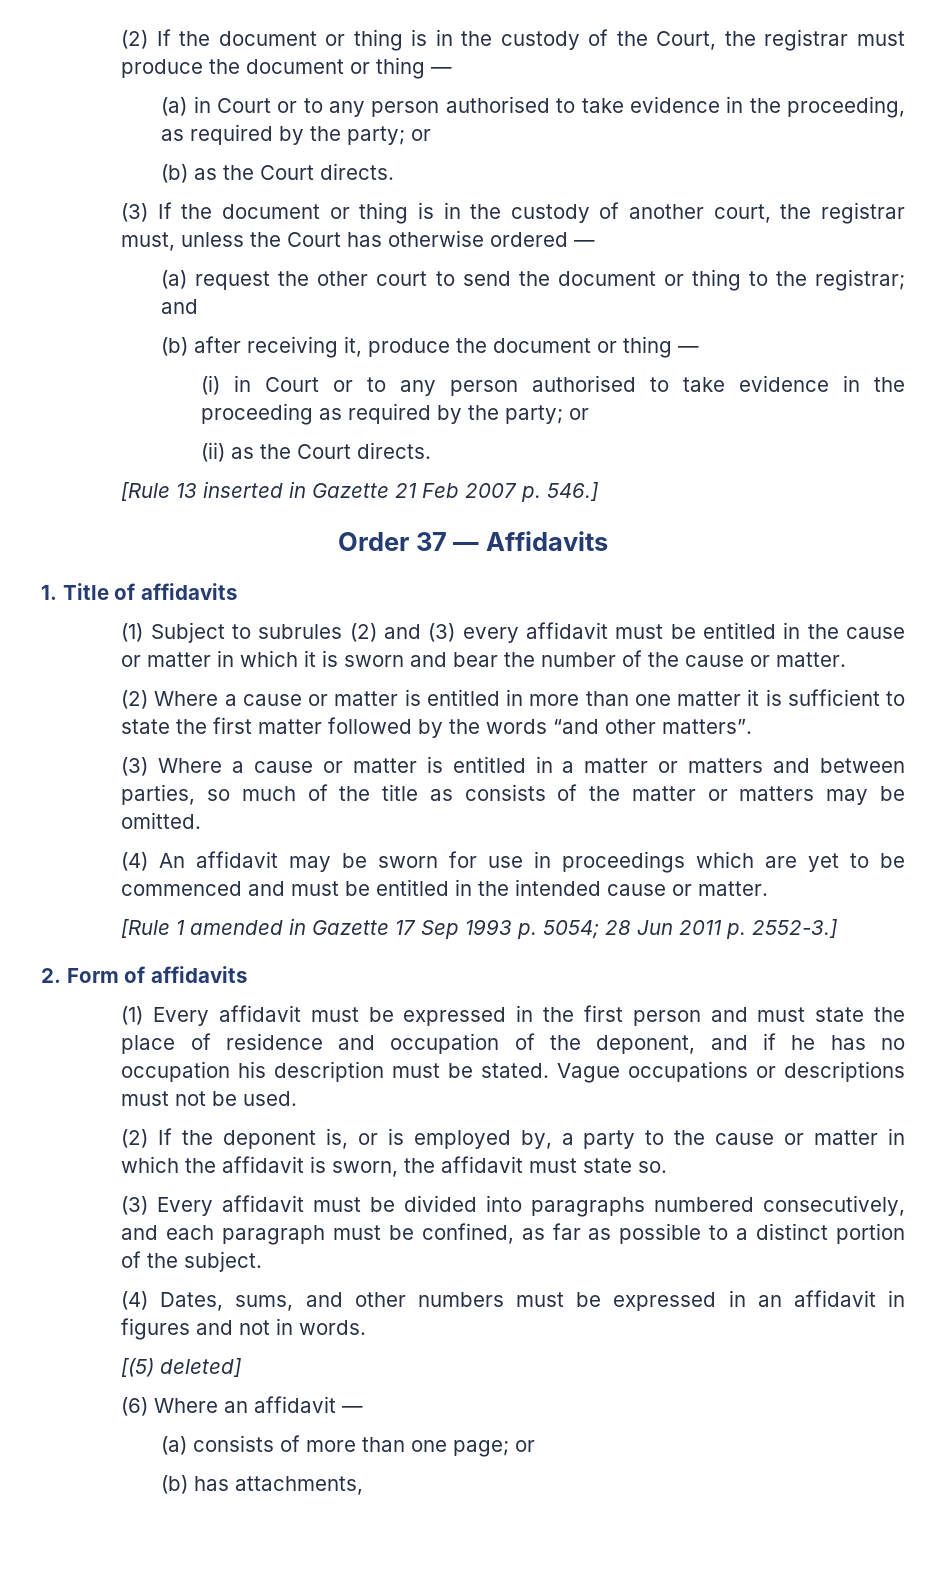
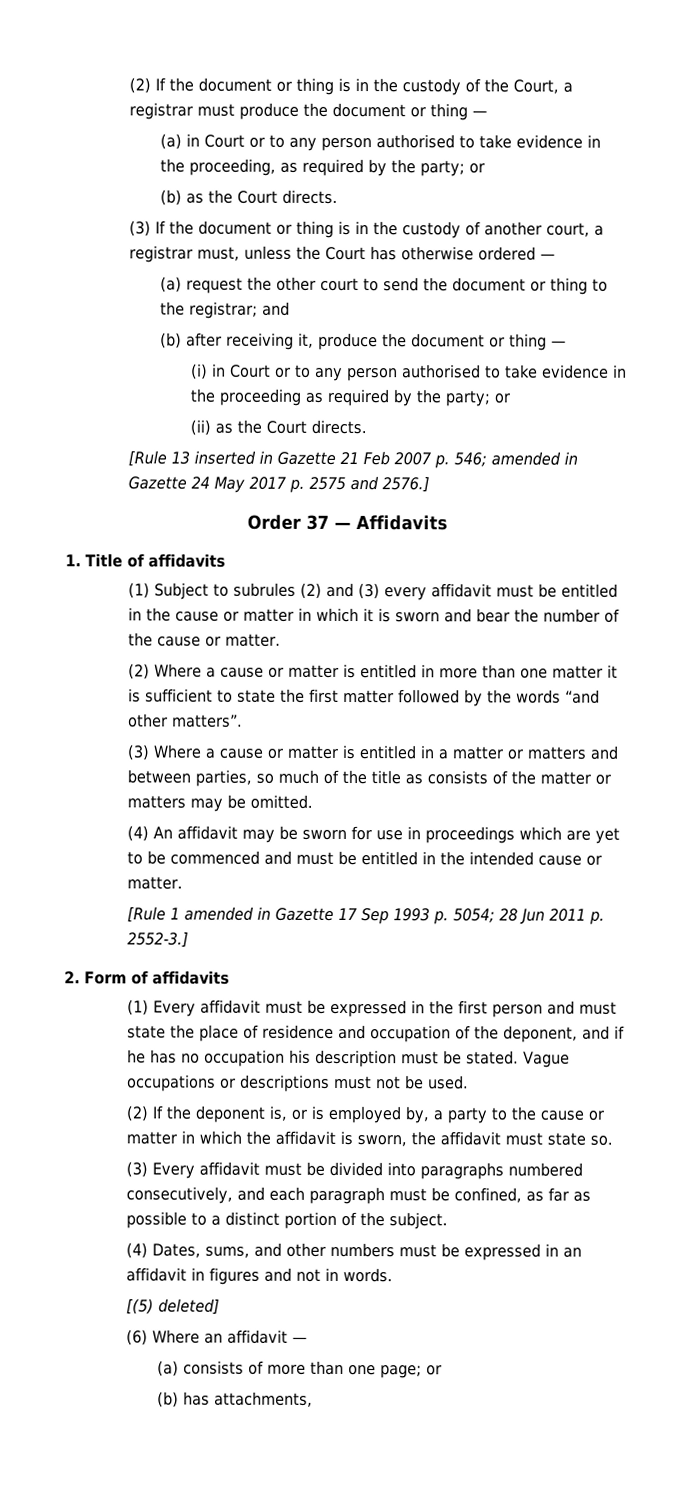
- (2) If the document or thing is in the custody of the Court, the registrar must produce the document or thing —
+ (2) If the document or thing is in the custody of the Court, a registrar must produce the document or thing —
- (3) If the document or thing is in the custody of another court, the registrar must, unless the Court has otherwise ordered —
+ (3) If the document or thing is in the custody of another court, a registrar must, unless the Court has otherwise ordered —
- [Rule 13 inserted in Gazette 21 Feb 2007 p. 546.]
+ [Rule 13 inserted in Gazette 21 Feb 2007 p. 546; amended in Gazette 24 May 2017 p. 2575 and 2576.]

